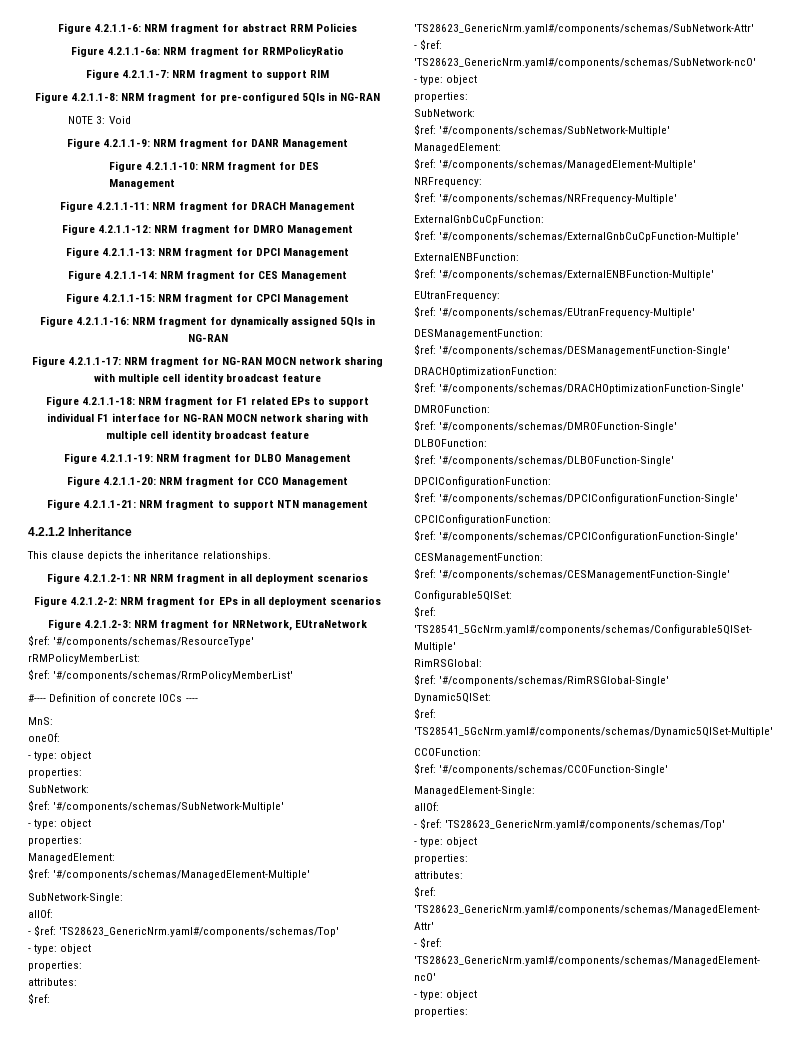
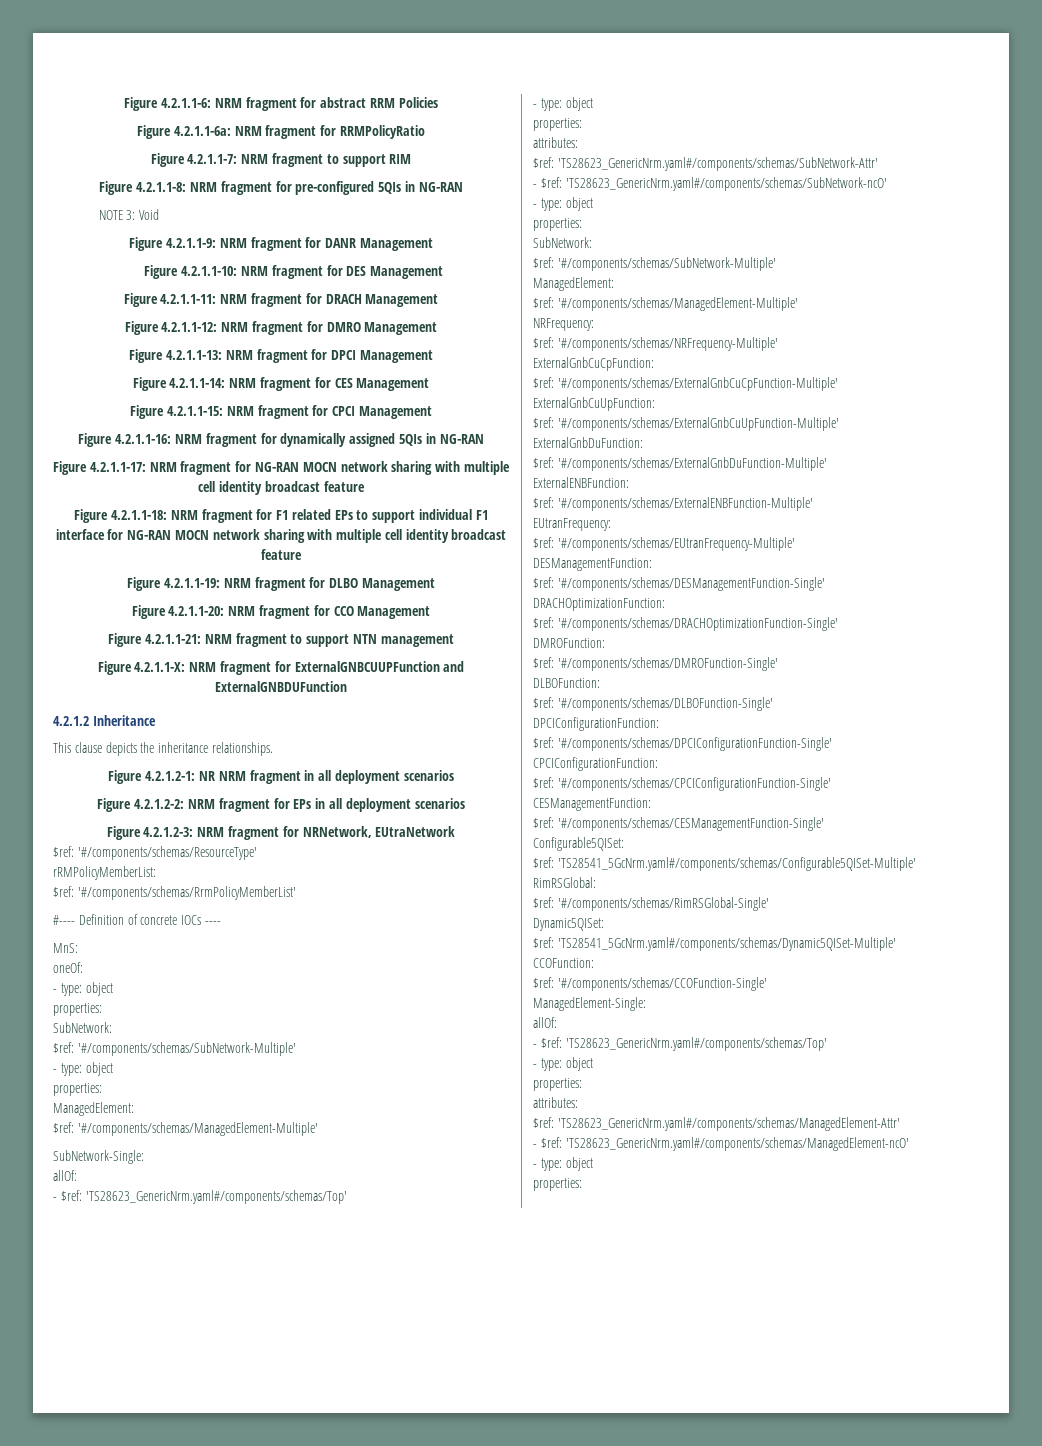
+ Figure 4.2.1.1-X: NRM fragment for ExternalGNBCUUPFunction and ExternalGNBDUFunction
+ ExternalGnbCuUpFunction:
+ $ref: '#/components/schemas/ExternalGnbCuUpFunction-Multiple'
+ ExternalGnbDuFunction:
+ $ref: '#/components/schemas/ExternalGnbDuFunction-Multiple'

